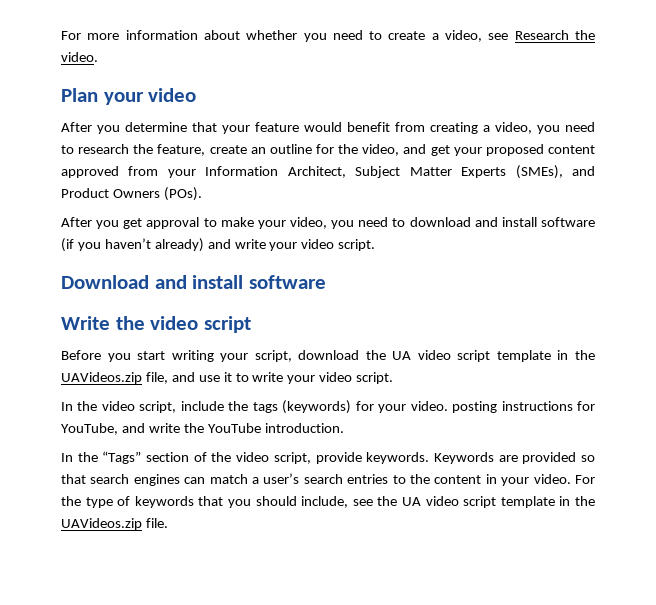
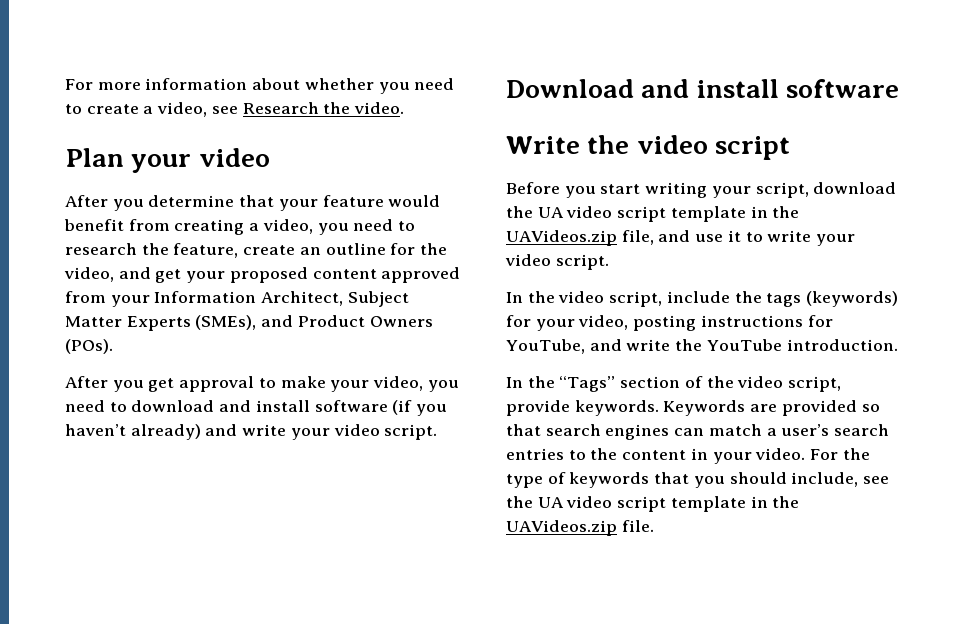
- In the video script, include the tags (keywords) for your video. posting instructions for YouTube, and write the YouTube introduction.
+ In the video script, include the tags (keywords) for your video, posting instructions for YouTube, and write the YouTube introduction.

